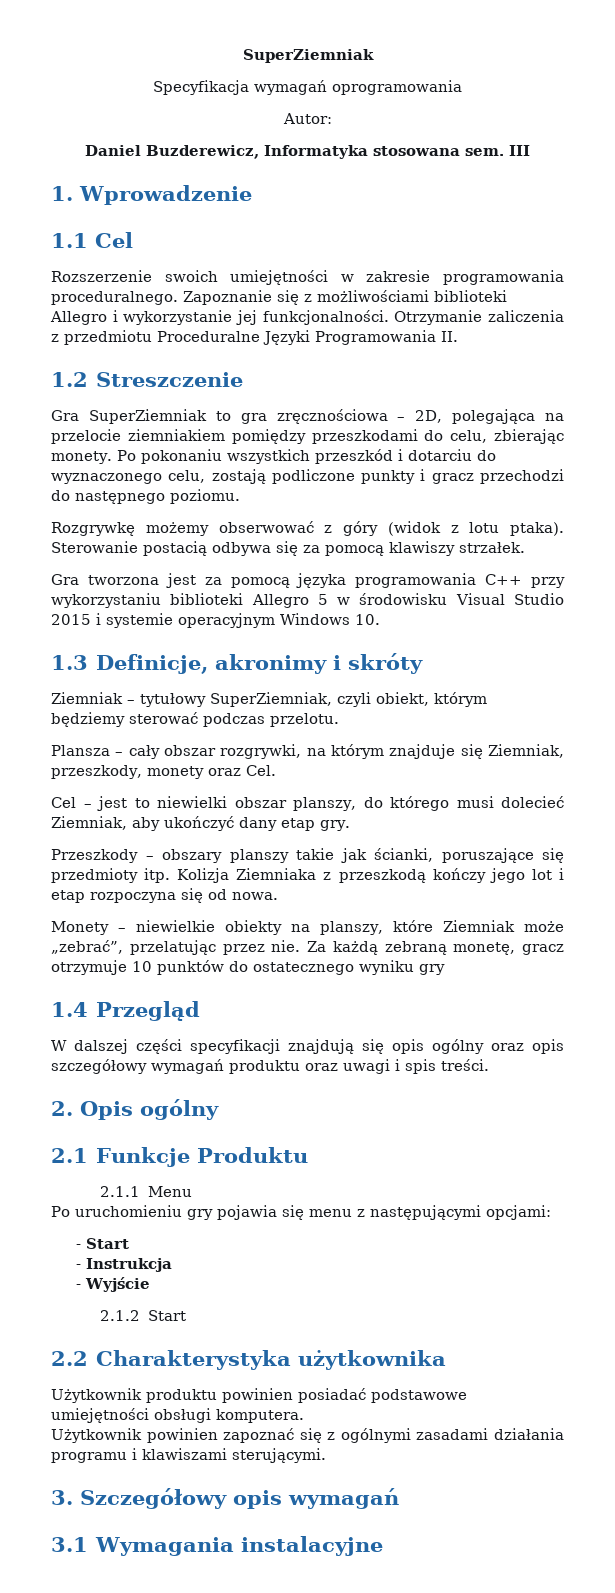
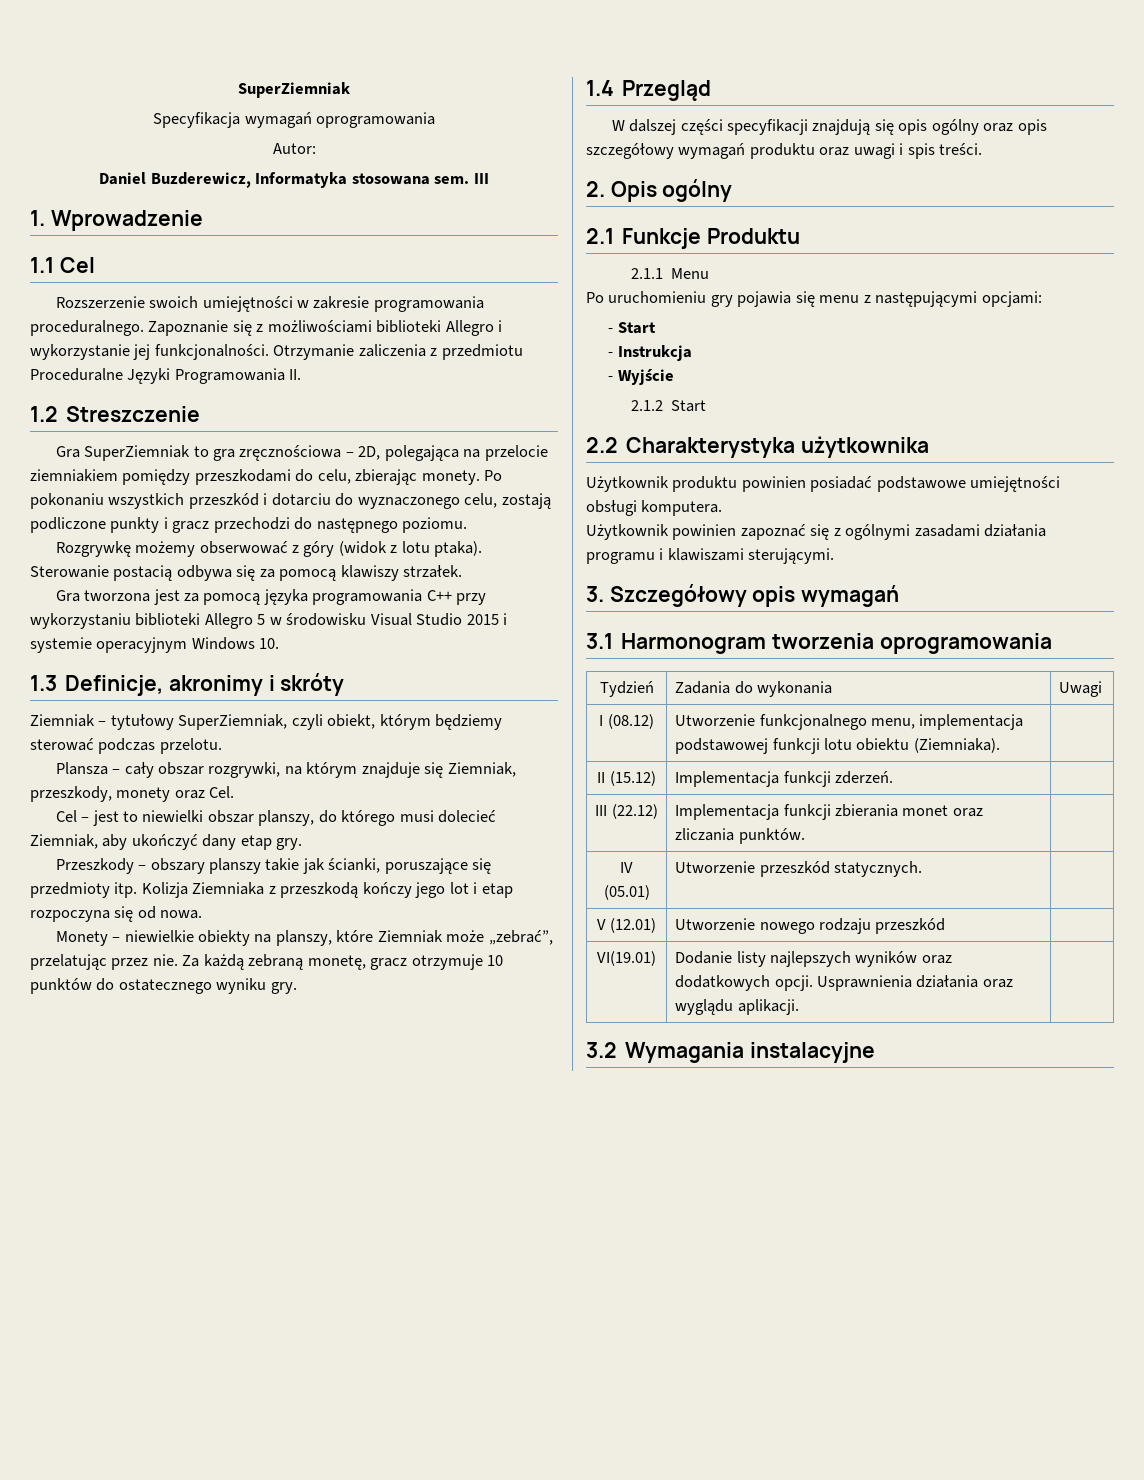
- Za każdą zebraną monetę, gracz otrzymuje 10 punktów do ostatecznego wyniku gry
+ Za każdą zebraną monetę, gracz otrzymuje 10 punktów do ostatecznego wyniku gry.
- 3.1 Wymagania instalacyjne
+ 3.1 Harmonogram tworzenia oprogramowania
+ Tydzień | Zadania do wykonania | Uwagi
+ I (08.12) | Utworzenie funkcjonalnego menu, implementacja podstawowej funkcji lotu obiektu (Ziemniaka). |
+ II (15.12) | Implementacja funkcji zderzeń. |
+ III (22.12) | Implementacja funkcji zbierania monet oraz zliczania punktów. |
+ IV (05.01) | Utworzenie przeszkód statycznych. |
+ V (12.01) | Utworzenie nowego rodzaju przeszkód |
+ VI(19.01) | Dodanie listy najlepszych wyników oraz dodatkowych opcji. Usprawnienia działania oraz wyglądu aplikacji. |
+ 3.2 Wymagania instalacyjne

